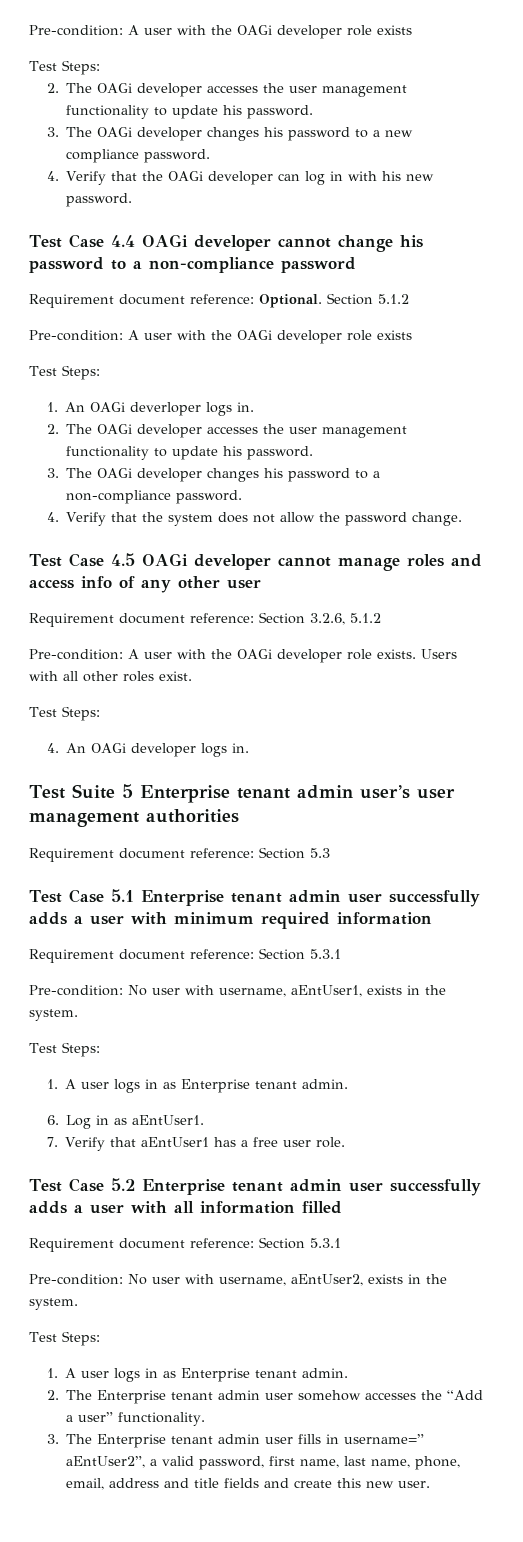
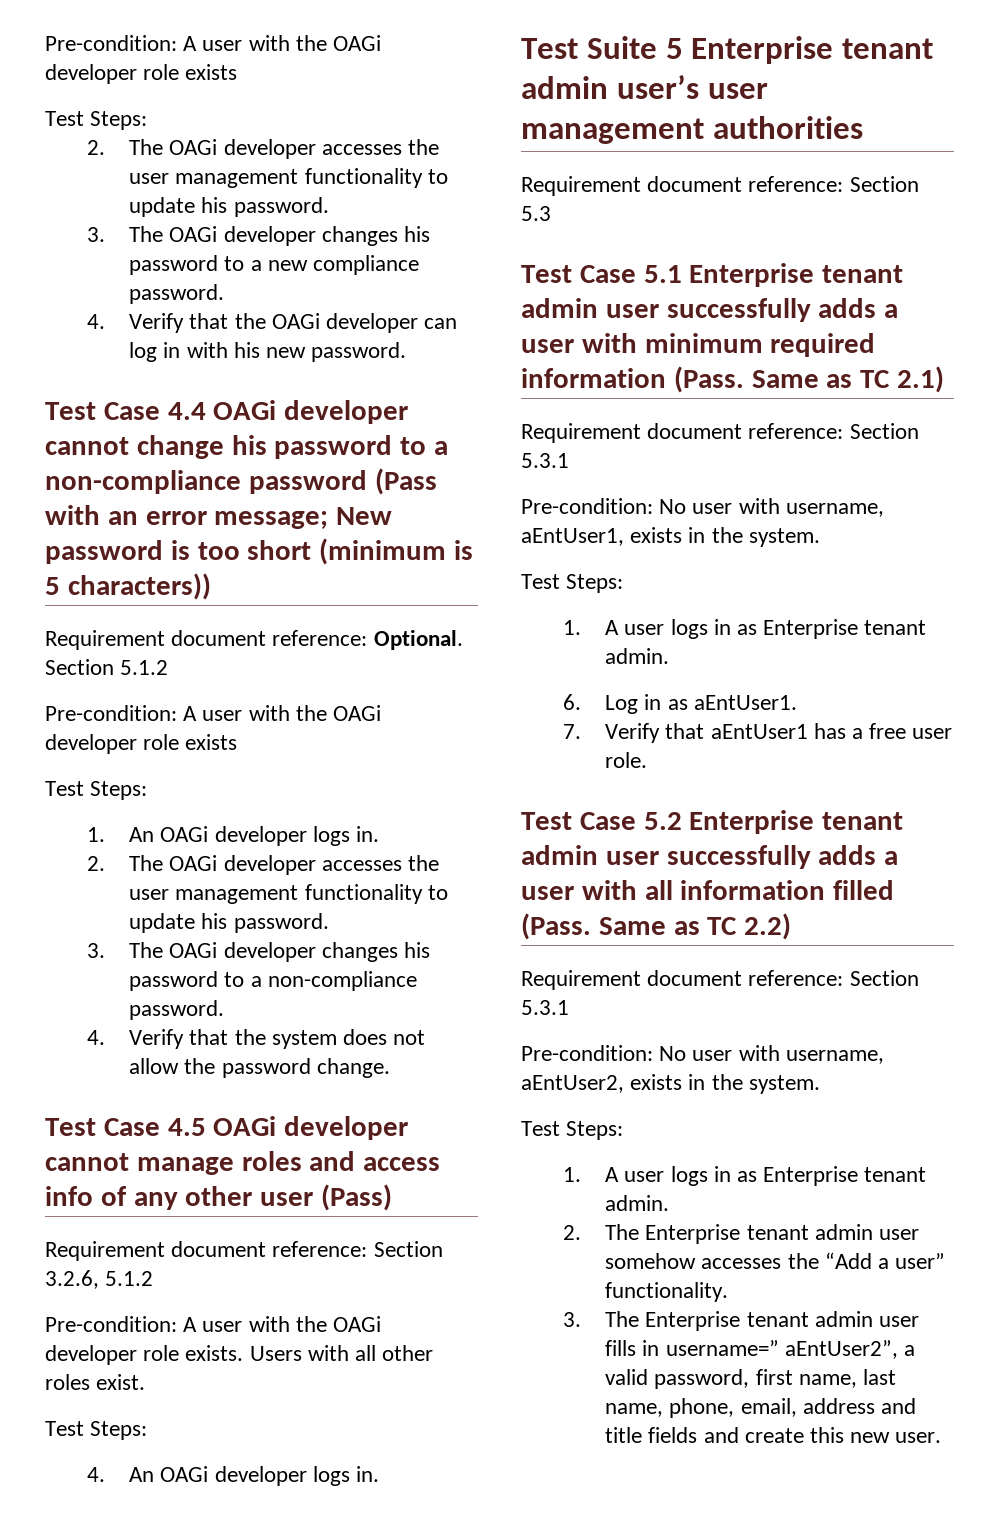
- Test Case 4.4 OAGi developer cannot change his password to a non-compliance password
+ Test Case 4.4 OAGi developer cannot change his password to a non-compliance password (Pass with an error message; New password is too short (minimum is 5 characters))
- 1. An OAGi deverloper logs in.
+ 1. An OAGi developer logs in.
- Test Case 4.5 OAGi developer cannot manage roles and access info of any other user
+ Test Case 4.5 OAGi developer cannot manage roles and access info of any other user (Pass)
- Test Case 5.1 Enterprise tenant admin user successfully adds a user with minimum required information
+ Test Case 5.1 Enterprise tenant admin user successfully adds a user with minimum required information (Pass. Same as TC 2.1)
- Test Case 5.2 Enterprise tenant admin user successfully adds a user with all information filled
+ Test Case 5.2 Enterprise tenant admin user successfully adds a user with all information filled (Pass. Same as TC 2.2)

